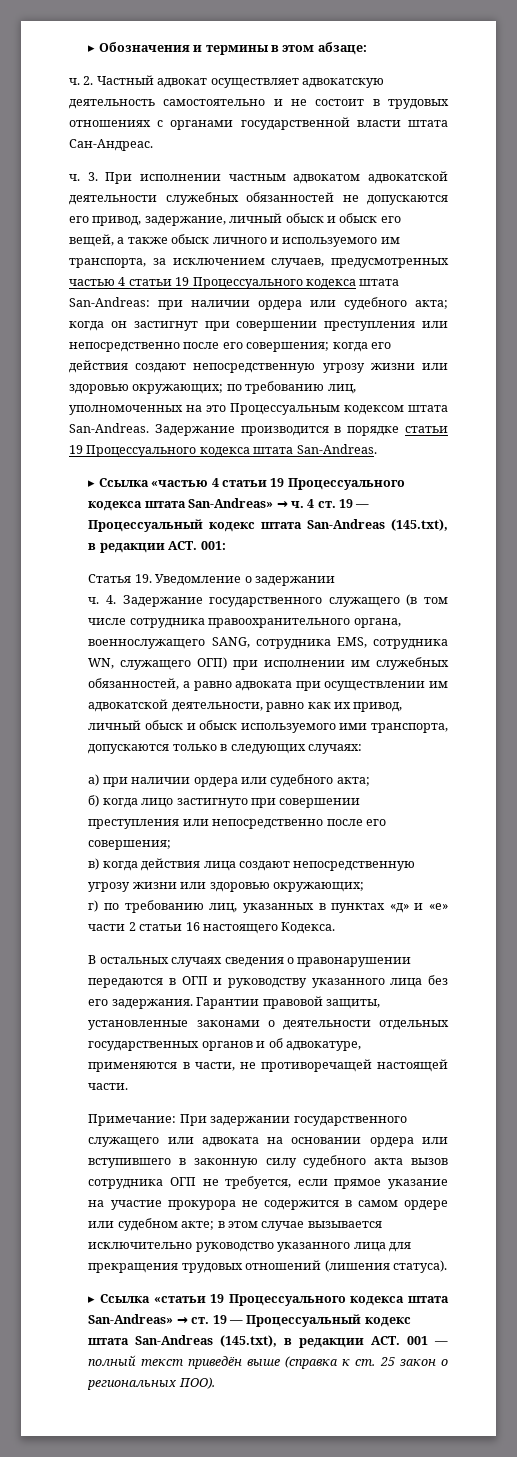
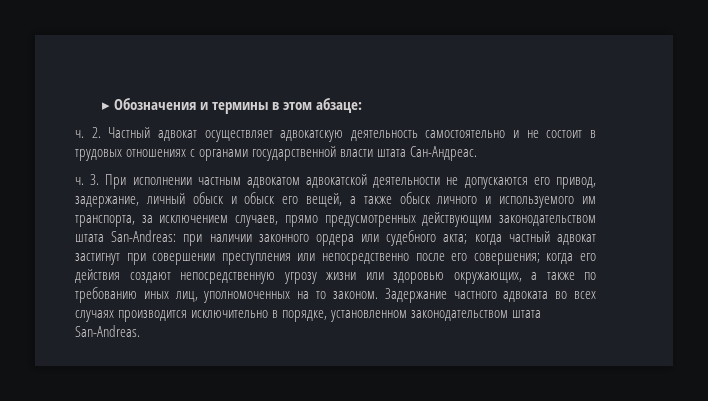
- ч. 3. При исполнении частным адвокатом адвокатской деятельности служебных обязанностей не допускаются его привод, задержание, личный обыск и обыск его вещей, а также обыск личного и используемого им транспорта, за исключением случаев, предусмотренных частью 4 статьи 19 Процессуального кодекса штата San-Andreas: при наличии ордера или судебного акта; когда он застигнут при совершении преступления или непосредственно после его совершения; когда его действия создают непосредственную угрозу жизни или здоровью окружающих; по требованию лиц, уполномоченных на это Процессуальным кодексом штата San-Andreas. Задержание производится в порядке статьи 19 Процессуального кодекса штата San-Andreas.
- ▸ Ссылка «частью 4 статьи 19 Процессуального кодекса штата San-Andreas» → ч. 4 ст. 19 — Процессуальный кодекс штата San-Andreas (145.txt), в редакции ACT. 001:
- Статья 19. Уведомление о задержании
- ч. 4. Задержание государственного служащего (в том числе сотрудника правоохранительного органа, военнослужащего SANG, сотрудника EMS, сотрудника WN, служащего ОГП) при исполнении им служебных обязанностей, а равно адвоката при осуществлении им адвокатской деятельности, равно как их привод, личный обыск и обыск используемого ими транспорта, допускаются только в следующих случаях:
- а) при наличии ордера или судебного акта;
- б) когда лицо застигнуто при совершении преступления или непосредственно после его совершения;
- в) когда действия лица создают непосредственную угрозу жизни или здоровью окружающих;
- г) по требованию лиц, указанных в пунктах «д» и «е» части 2 статьи 16 настоящего Кодекса.
- В остальных случаях сведения о правонарушении передаются в ОГП и руководству указанного лица без его задержания. Гарантии правовой защиты, установленные законами о деятельности отдельных государственных органов и об адвокатуре, применяются в части, не противоречащей настоящей части.
- Примечание: При задержании государственного служащего или адвоката на основании ордера или вступившего в законную силу судебного акта вызов сотрудника ОГП не требуется, если прямое указание на участие прокурора не содержится в самом ордере или судебном акте; в этом случае вызывается исключительно руководство указанного лица для прекращения трудовых отношений (лишения статуса).
- ▸ Ссылка «статьи 19 Процессуального кодекса штата San-Andreas» → ст. 19 — Процессуальный кодекс штата San-Andreas (145.txt), в редакции ACT. 001 — полный текст приведён выше (справка к ст. 25 закон о региональных ПОО).
+ ч. 3. При исполнении частным адвокатом адвокатской деятельности не допускаются его привод, задержание, личный обыск и обыск его вещей, а также обыск личного и используемого им транспорта, за исключением случаев, прямо предусмотренных действующим законодательством штата San-Andreas: при наличии законного ордера или судебного акта; когда частный адвокат застигнут при совершении преступления или непосредственно после его совершения; когда его действия создают непосредственную угрозу жизни или здоровью окружающих, а также по требованию иных лиц, уполномоченных на то законом. Задержание частного адвоката во всех случаях производится исключительно в порядке, установленном законодательством штата San-Andreas.

